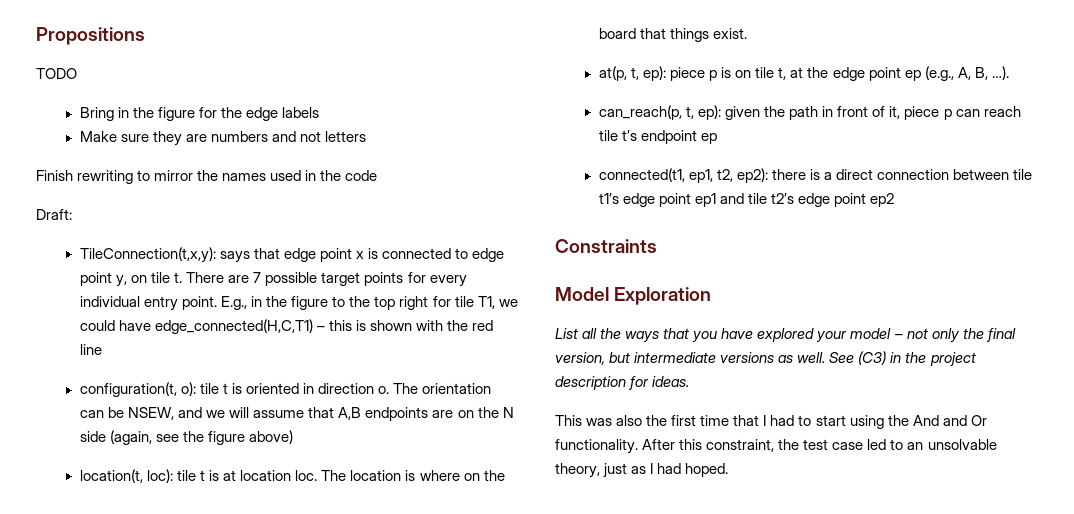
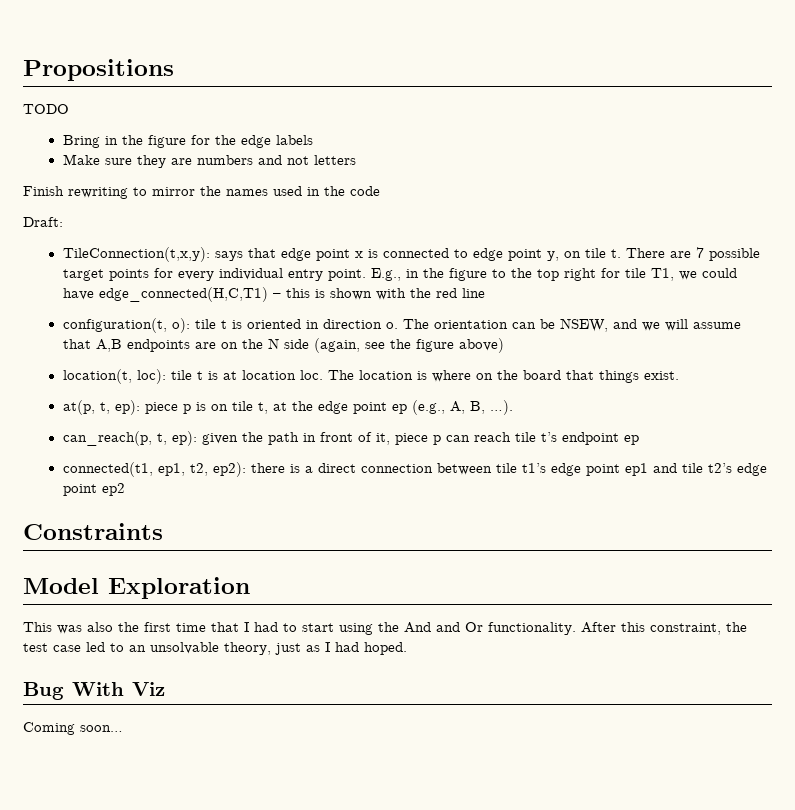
- List all the ways that you have explored your model – not only the final version, but intermediate versions as well. See (C3) in the project description for ideas.
+ Bug With Viz
+ Coming soon…

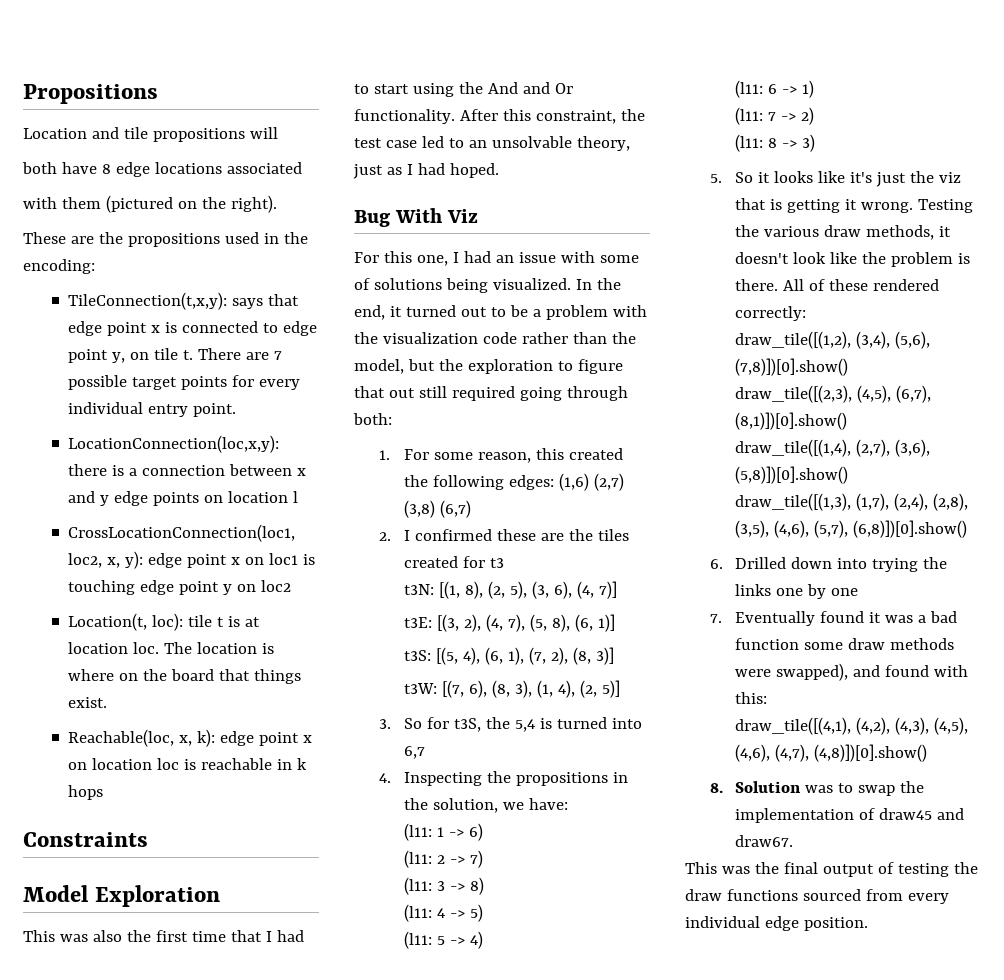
- TODO
- Bring in the figure for the edge labels
- Make sure they are numbers and not letters
- Finish rewriting to mirror the names used in the code
- Draft:
+ Location and tile propositions will
+ both have 8 edge locations associated
+ with them (pictured on the right).
+ These are the propositions used in the encoding:
- There are 7 possible target points for every individual entry point. E.g., in the figure to the top right for tile T1, we could have edge_connected(H,C,T1) – this is shown with the red line
- configuration(t, o): tile t is oriented in direction o. The orientation can be NSEW, and we will assume that A,B endpoints are on the N side (again, see the figure above)
- location(t, loc): tile t is at location loc.
+ There are 7 possible target points for every individual entry point.
+ LocationConnection(loc,x,y): there is a connection between x and y edge points on location l
+ CrossLocationConnection(loc1, loc2, x, y): edge point x on loc1 is touching edge point y on loc2
+ Location(t, loc): tile t is at location loc.
- at(p, t, ep): piece p is on tile t, at the edge point ep (e.g., A, B, …).
- can_reach(p, t, ep): given the path in front of it, piece p can reach tile t’s endpoint ep
- connected(t1, ep1, t2, ep2): there is a direct connection between tile t1’s edge point ep1 and tile t2’s edge point ep2
+ Reachable(loc, x, k): edge point x on location loc is reachable in k hops
- Coming soon…
+ For this one, I had an issue with some of solutions being visualized. In the end, it turned out to be a problem with the visualization code rather than the model, but the exploration to figure that out still required going through both:
+ 1. For some reason, this created the following edges: (1,6) (2,7) (3,8) (6,7)
+ 2. I confirmed these are the tiles created for t3
+ t3N: [(1, 8), (2, 5), (3, 6), (4, 7)]
+ t3E: [(3, 2), (4, 7), (5, 8), (6, 1)]
+ t3S: [(5, 4), (6, 1), (7, 2), (8, 3)]
+ t3W: [(7, 6), (8, 3), (1, 4), (2, 5)]
+ 3. So for t3S, the 5,4 is turned into 6,7
+ 4. Inspecting the propositions in the solution, we have:
+ (l11: 1 -> 6)
+ (l11: 2 -> 7)
+ (l11: 3 -> 8)
+ (l11: 4 -> 5)
+ (l11: 5 -> 4)
+ (l11: 6 -> 1)
+ (l11: 7 -> 2)
+ (l11: 8 -> 3)
+ 5. So it looks like it's just the viz that is getting it wrong. Testing the various draw methods, it doesn't look like the problem is there. All of these rendered correctly:
+ draw_tile([(1,2), (3,4), (5,6), (7,8)])[0].show()
+ draw_tile([(2,3), (4,5), (6,7), (8,1)])[0].show()
+ draw_tile([(1,4), (2,7), (3,6), (5,8)])[0].show()
+ draw_tile([(1,3), (1,7), (2,4), (2,8), (3,5), (4,6), (5,7), (6,8)])[0].show()
+ 6. Drilled down into trying the links one by one
+ 7. Eventually found it was a bad function some draw methods were swapped), and found with this:
+ draw_tile([(4,1), (4,2), (4,3), (4,5), (4,6), (4,7), (4,8)])[0].show()
+ 8. Solution was to swap the implementation of draw45 and draw67.
+ This was the final output of testing the draw functions sourced from every individual edge position.

